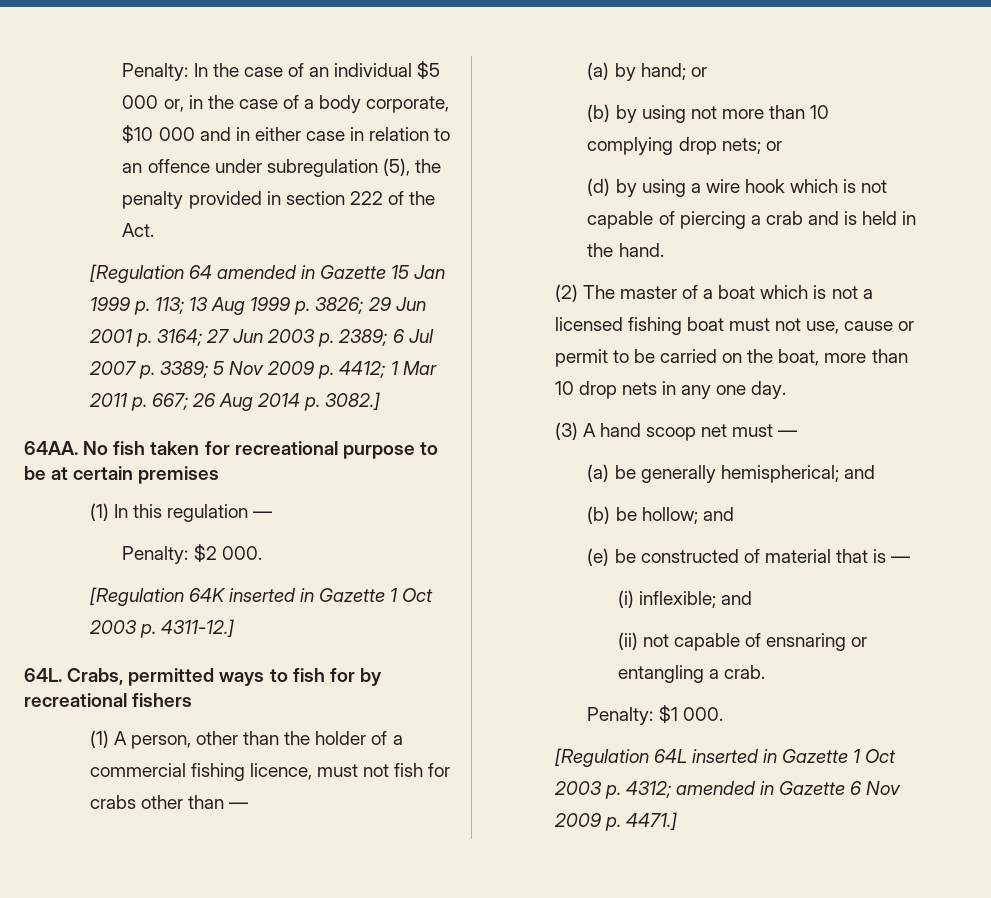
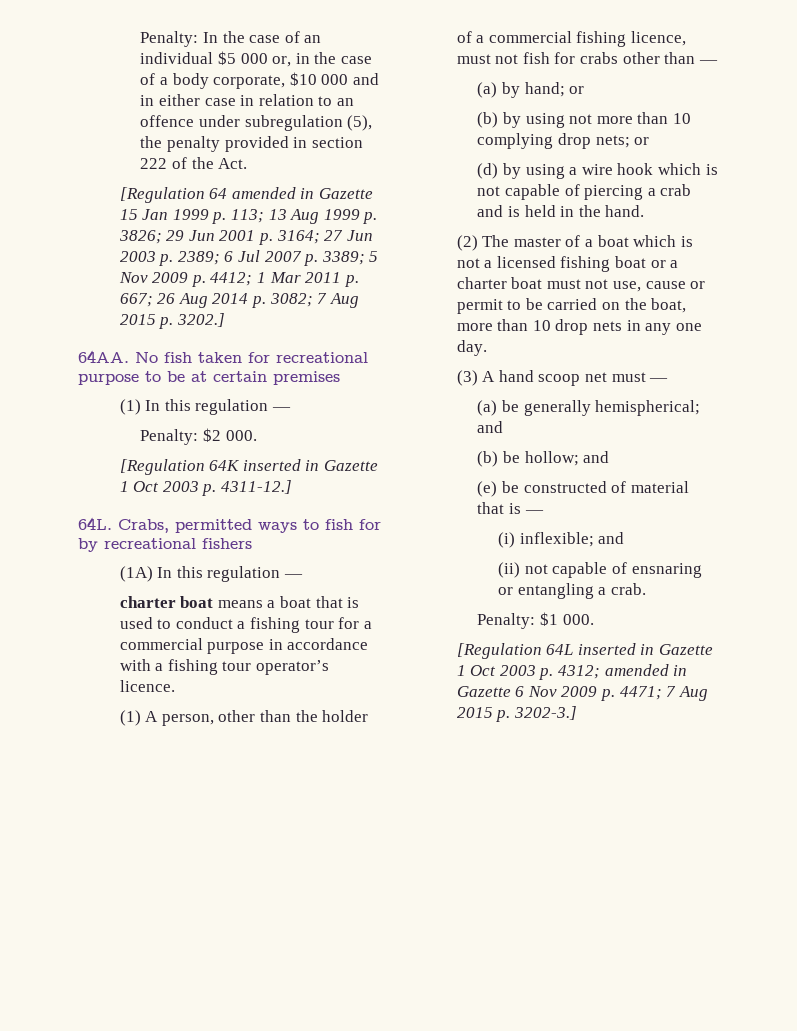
- [Regulation 64 amended in Gazette 15 Jan 1999 p. 113; 13 Aug 1999 p. 3826; 29 Jun 2001 p. 3164; 27 Jun 2003 p. 2389; 6 Jul 2007 p. 3389; 5 Nov 2009 p. 4412; 1 Mar 2011 p. 667; 26 Aug 2014 p. 3082.]
+ [Regulation 64 amended in Gazette 15 Jan 1999 p. 113; 13 Aug 1999 p. 3826; 29 Jun 2001 p. 3164; 27 Jun 2003 p. 2389; 6 Jul 2007 p. 3389; 5 Nov 2009 p. 4412; 1 Mar 2011 p. 667; 26 Aug 2014 p. 3082; 7 Aug 2015 p. 3202.]
+ (1A) In this regulation —
+ charter boat means a boat that is used to conduct a fishing tour for a commercial purpose in accordance with a fishing tour operator’s licence.
- (2) The master of a boat which is not a licensed fishing boat must not use, cause or permit to be carried on the boat, more than 10 drop nets in any one day.
+ (2) The master of a boat which is not a licensed fishing boat or a charter boat must not use, cause or permit to be carried on the boat, more than 10 drop nets in any one day.
- [Regulation 64L inserted in Gazette 1 Oct 2003 p. 4312; amended in Gazette 6 Nov 2009 p. 4471.]
+ [Regulation 64L inserted in Gazette 1 Oct 2003 p. 4312; amended in Gazette 6 Nov 2009 p. 4471; 7 Aug 2015 p. 3202-3.]

